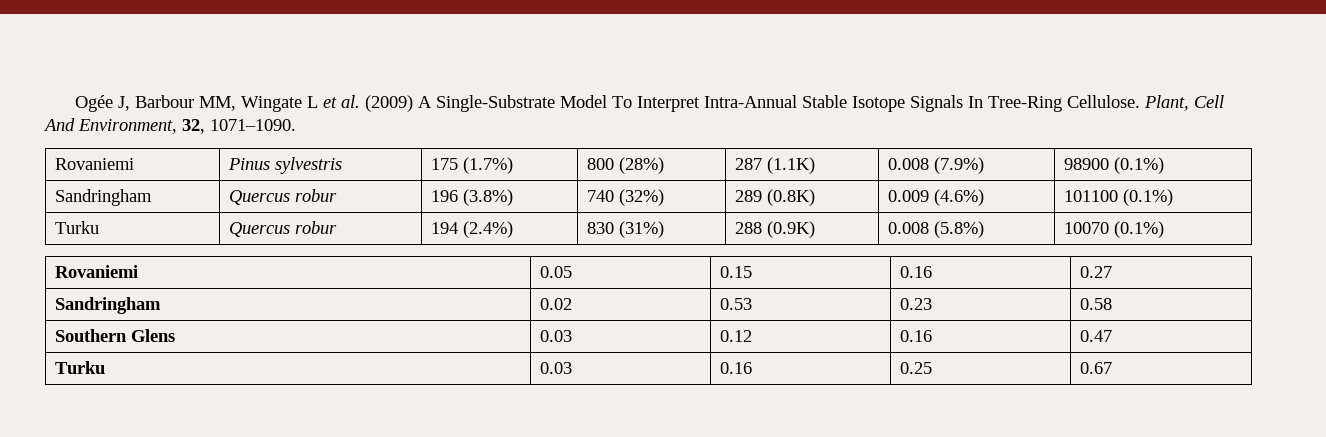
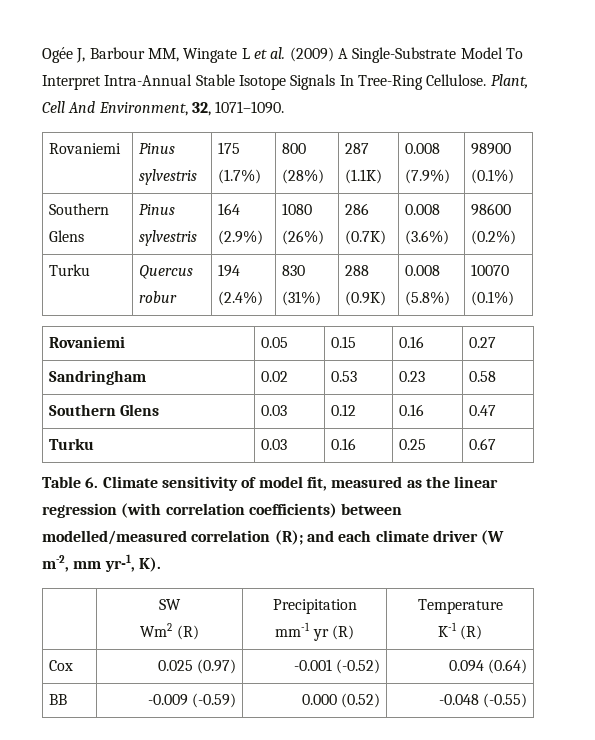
- Sandringham | Quercus robur | 196 (3.8%) | 740 (32%) | 289 (0.8K) | 0.009 (4.6%) | 101100 (0.1%)
+ Southern Glens | Pinus sylvestris | 164 (2.9%) | 1080 (26%) | 286 (0.7K) | 0.008 (3.6%) | 98600 (0.2%)
+ Table 6. Climate sensitivity of model fit, measured as the linear regression (with correlation coefficients) between modelled/measured correlation (R); and each climate driver (W m-2, mm yr-1, K).
+ | SW
+ Wm2 (R) | Precipitation
+ mm-1 yr (R) | Temperature
+ K-1 (R)
+ Cox | 0.025 (0.97) | -0.001 (-0.52) | 0.094 (0.64)
+ BB | -0.009 (-0.59) | 0.000 (0.52) | -0.048 (-0.55)

